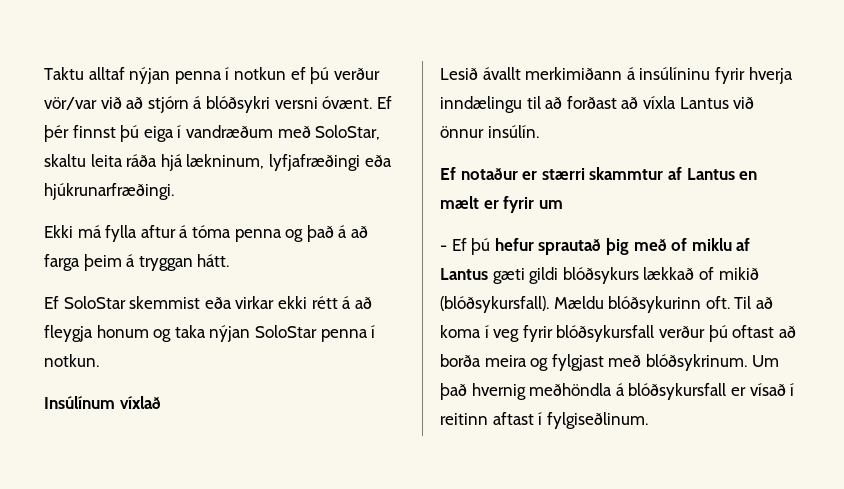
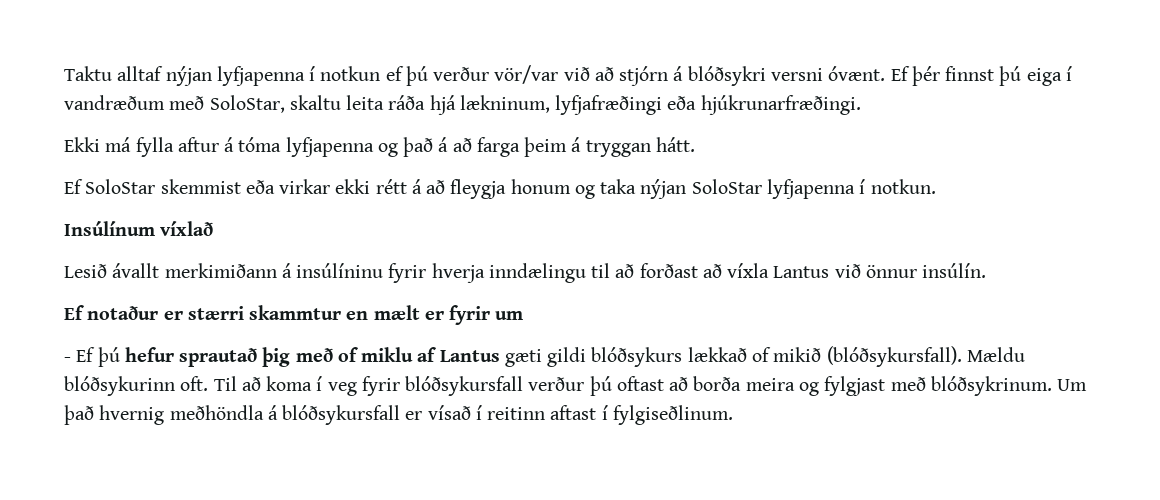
- Taktu alltaf nýjan penna í notkun ef þú verður vör/var við að stjórn á blóðsykri versni óvænt.
+ Taktu alltaf nýjan lyfjapenna í notkun ef þú verður vör/var við að stjórn á blóðsykri versni óvænt.
- Ekki má fylla aftur á tóma penna og það á að farga þeim á tryggan hátt.
+ Ekki má fylla aftur á tóma lyfjapenna og það á að farga þeim á tryggan hátt.
- Ef SoloStar skemmist eða virkar ekki rétt á að fleygja honum og taka nýjan SoloStar penna í notkun.
+ Ef SoloStar skemmist eða virkar ekki rétt á að fleygja honum og taka nýjan SoloStar lyfjapenna í notkun.
- Ef notaður er stærri skammtur af Lantus en mælt er fyrir um
+ Ef notaður er stærri skammtur en mælt er fyrir um

